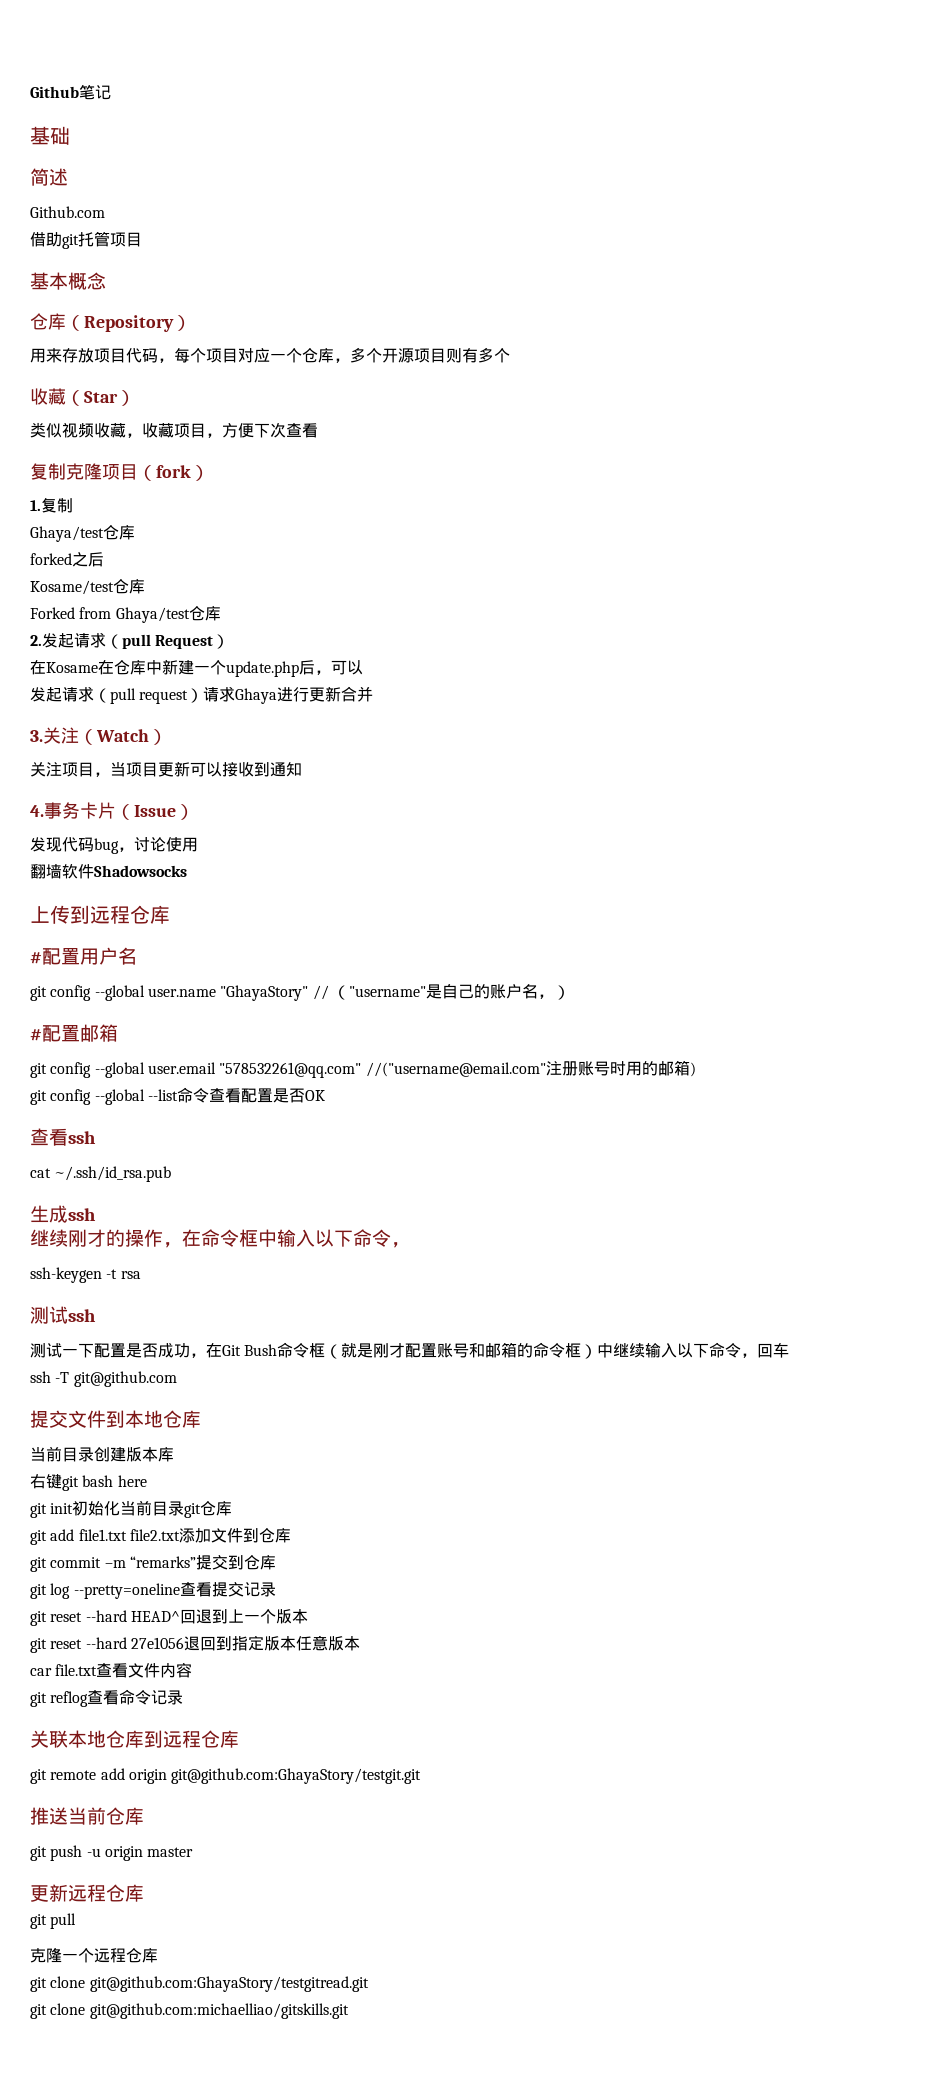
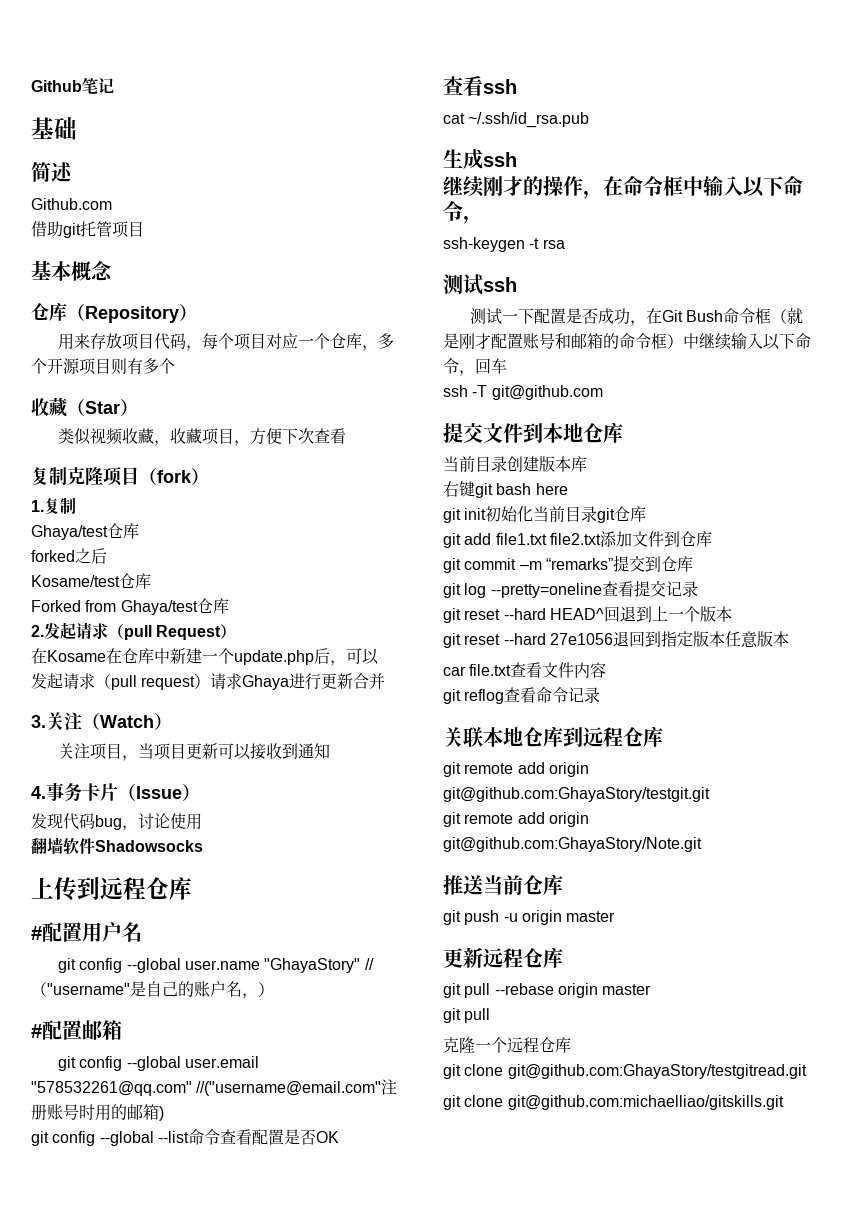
+ git remote add origin git@github.com:GhayaStory/Note.git
+ git pull --rebase origin master

